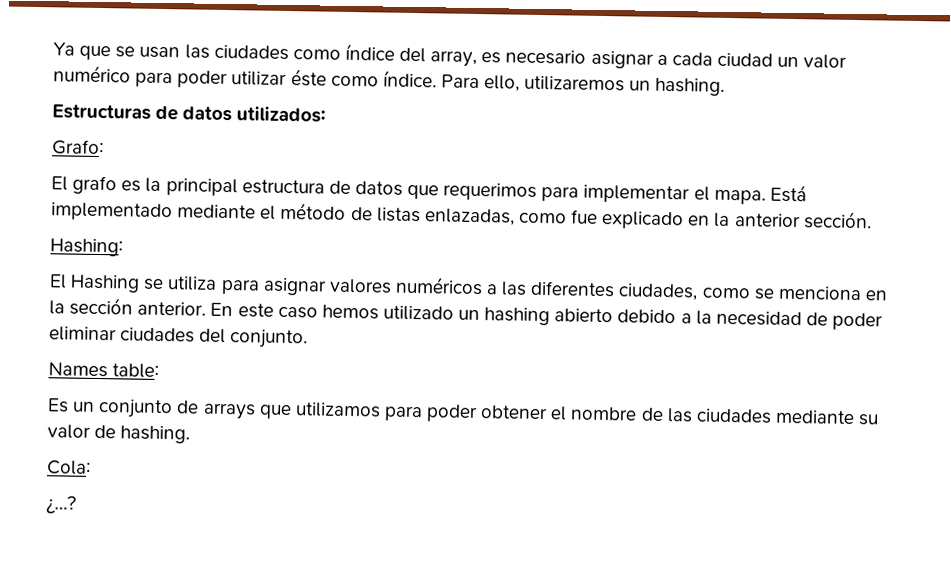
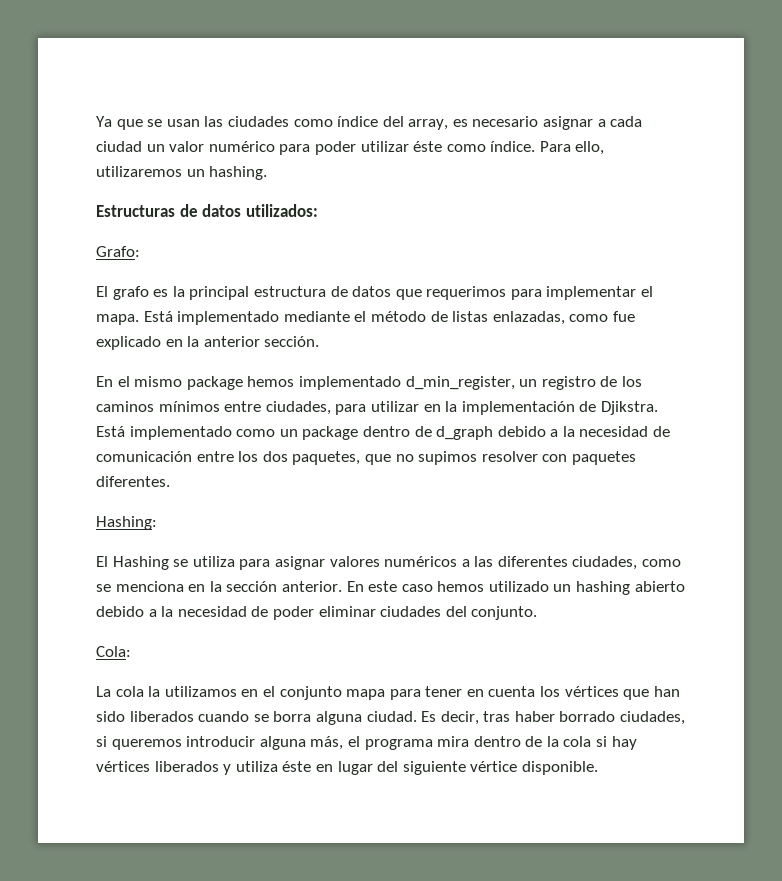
+ En el mismo package hemos implementado d_min_register, un registro de los caminos mínimos entre ciudades, para utilizar en la implementación de Djikstra. Está implementado como un package dentro de d_graph debido a la necesidad de comunicación entre los dos paquetes, que no supimos resolver con paquetes diferentes.
- Names table:
- Es un conjunto de arrays que utilizamos para poder obtener el nombre de las ciudades mediante su valor de hashing.
  Cola:
- ¿…?
+ La cola la utilizamos en el conjunto mapa para tener en cuenta los vértices que han sido liberados cuando se borra alguna ciudad. Es decir, tras haber borrado ciudades, si queremos introducir alguna más, el programa mira dentro de la cola si hay vértices liberados y utiliza éste en lugar del siguiente vértice disponible.

